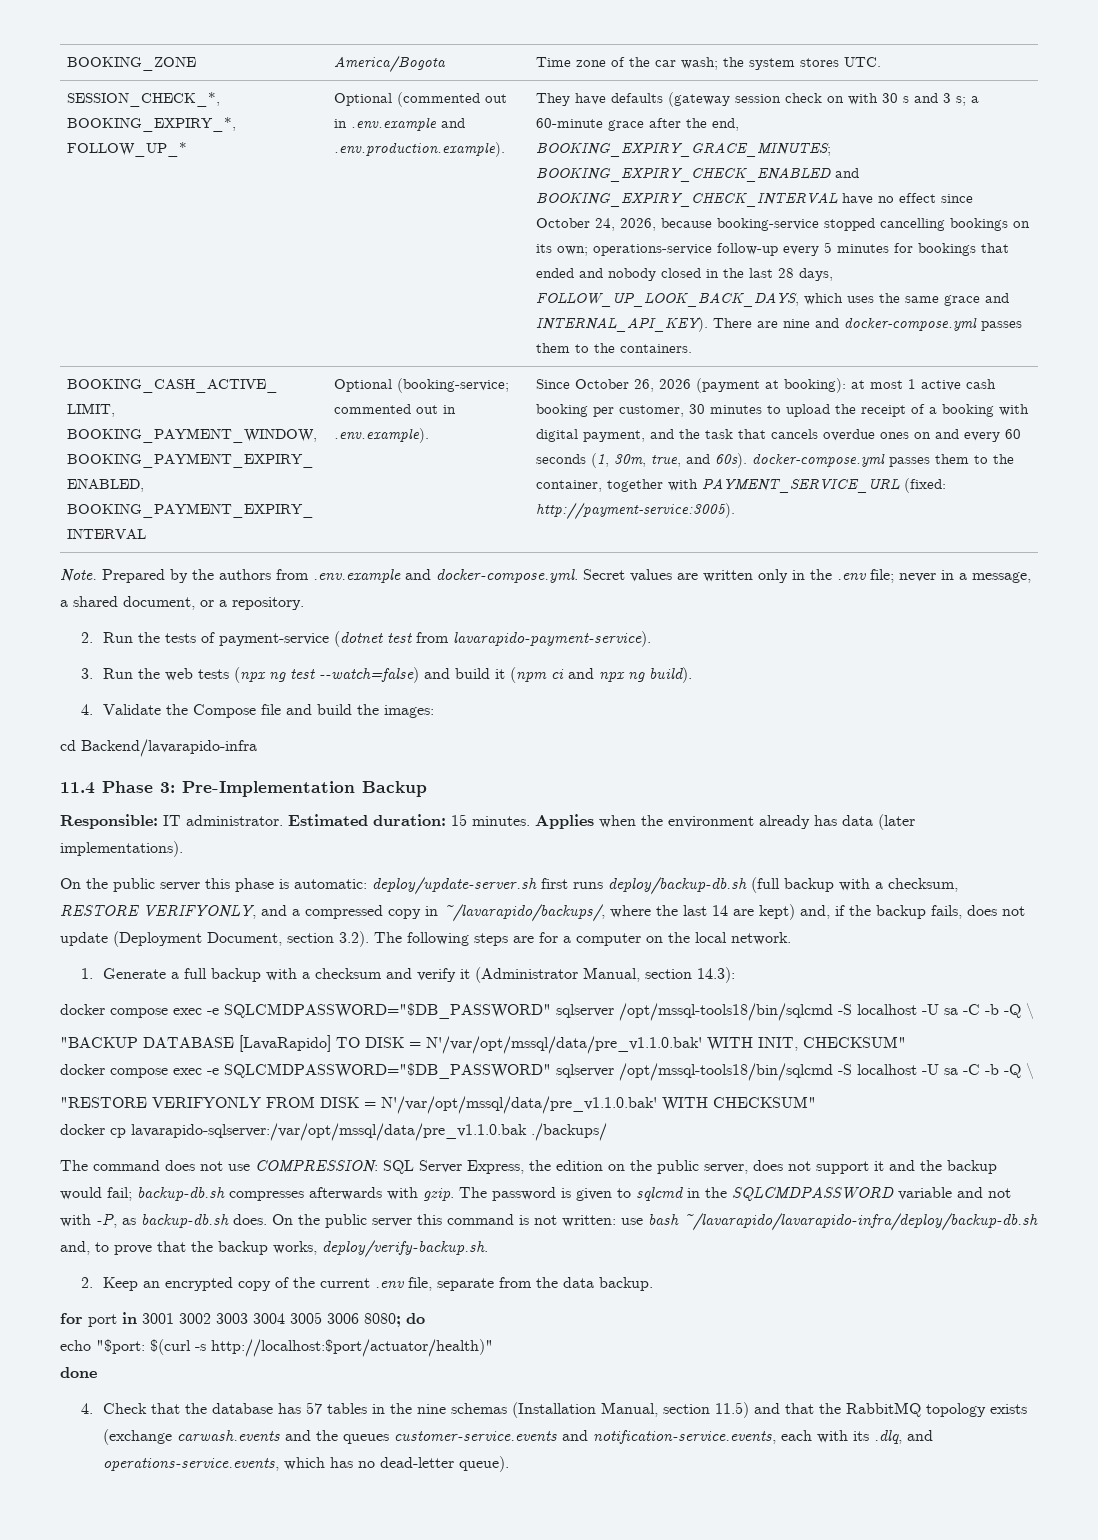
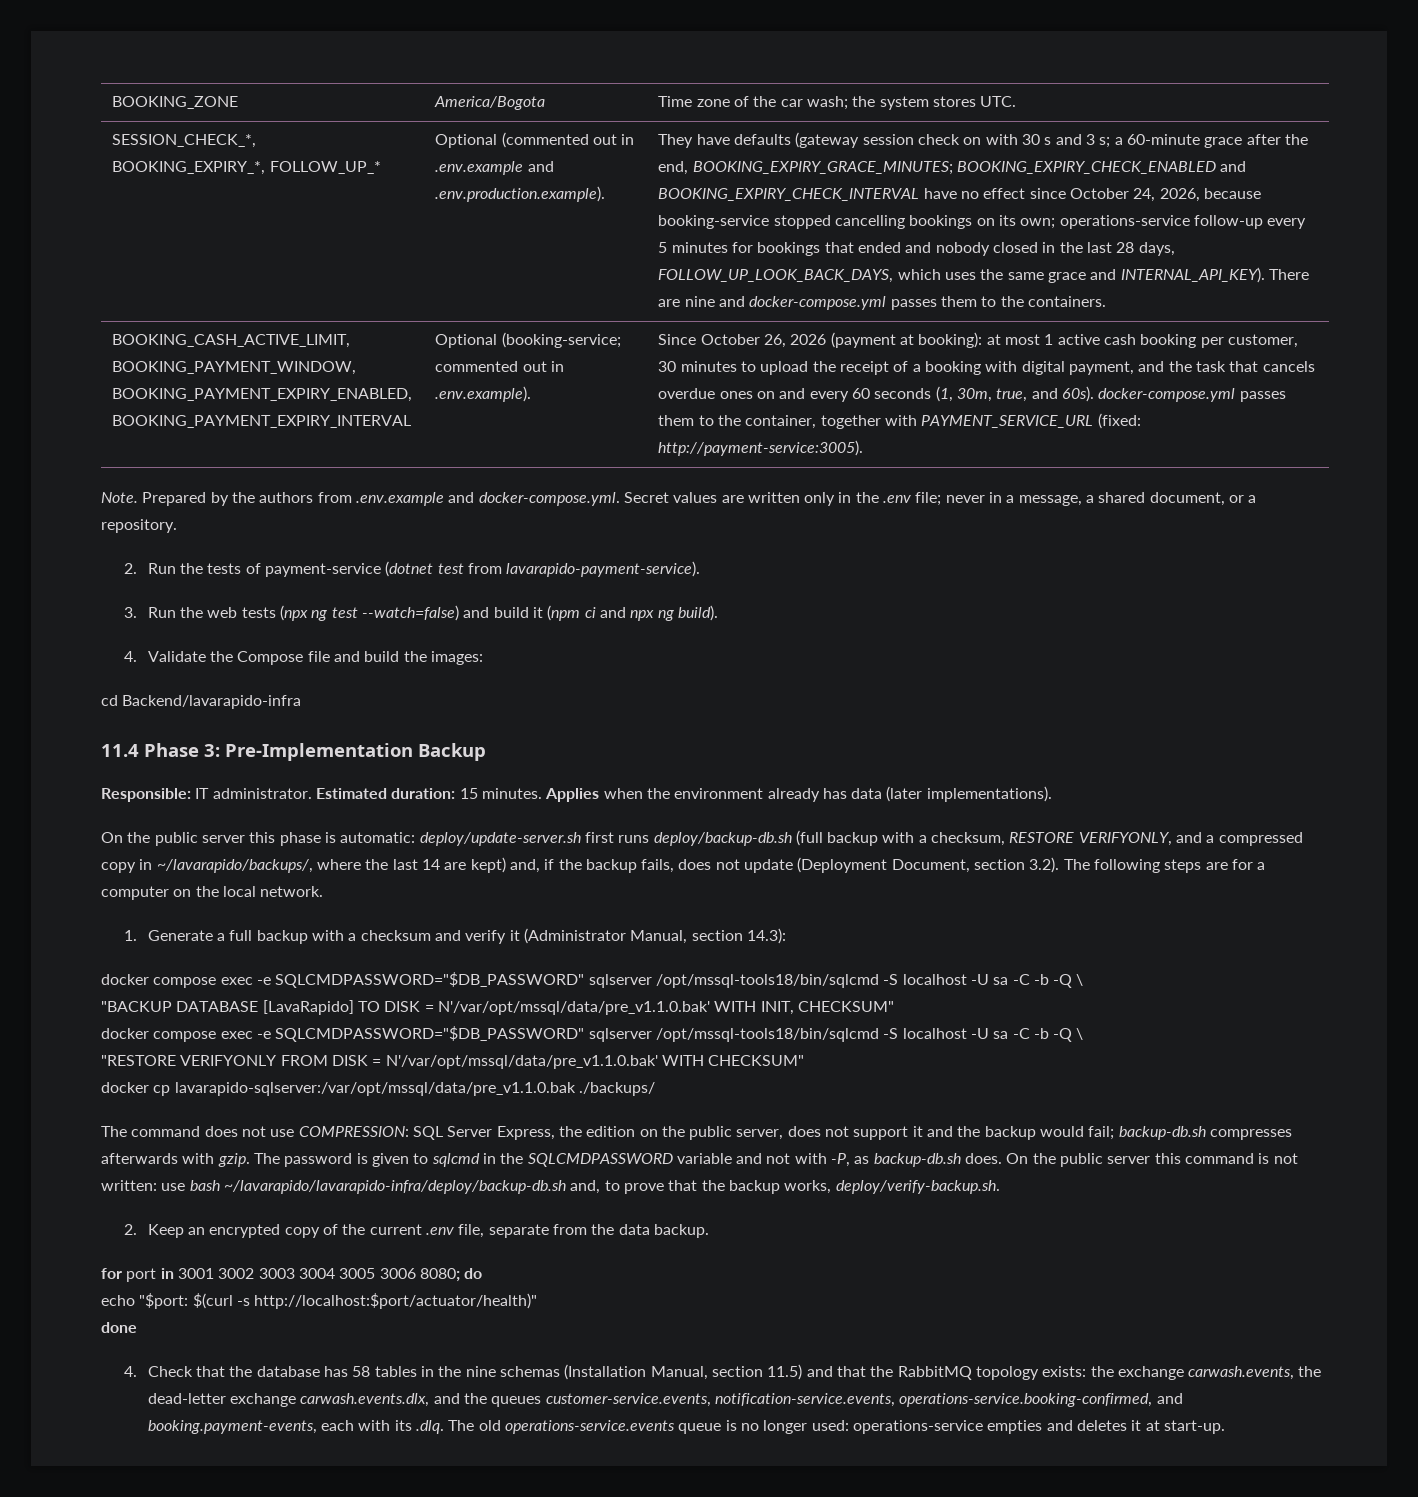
- 4. Check that the database has 57 tables in the nine schemas (Installation Manual, section 11.5) and that the RabbitMQ topology exists (exchange carwash.events and the queues customer-service.events and notification-service.events, each with its .dlq, and operations-service.events, which has no dead-letter queue).
+ 4. Check that the database has 58 tables in the nine schemas (Installation Manual, section 11.5) and that the RabbitMQ topology exists: the exchange carwash.events, the dead-letter exchange carwash.events.dlx, and the queues customer-service.events, notification-service.events, operations-service.booking-confirmed, and booking.payment-events, each with its .dlq. The old operations-service.events queue is no longer used: operations-service empties and deletes it at start-up.

